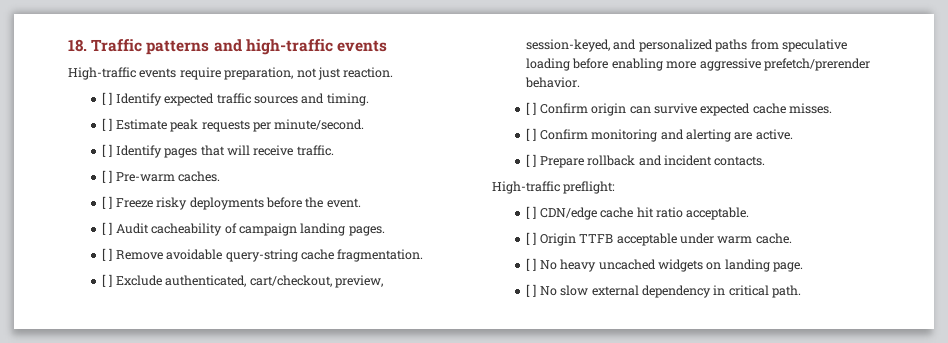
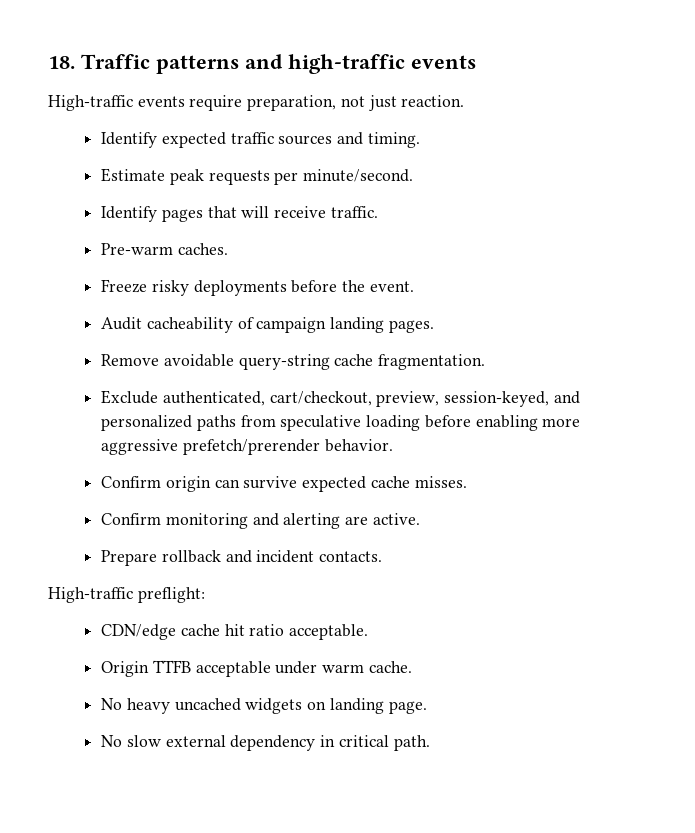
- [ ] Identify expected traffic sources and timing.
+ Identify expected traffic sources and timing.
- [ ] Estimate peak requests per minute/second.
+ Estimate peak requests per minute/second.
- [ ] Identify pages that will receive traffic.
+ Identify pages that will receive traffic.
- [ ] Pre-warm caches.
+ Pre-warm caches.
- [ ] Freeze risky deployments before the event.
+ Freeze risky deployments before the event.
- [ ] Audit cacheability of campaign landing pages.
+ Audit cacheability of campaign landing pages.
- [ ] Remove avoidable query-string cache fragmentation.
+ Remove avoidable query-string cache fragmentation.
- [ ] Exclude authenticated, cart/checkout, preview, session-keyed, and personalized paths from speculative loading before enabling more aggressive prefetch/prerender behavior.
+ Exclude authenticated, cart/checkout, preview, session-keyed, and personalized paths from speculative loading before enabling more aggressive prefetch/prerender behavior.
- [ ] Confirm origin can survive expected cache misses.
+ Confirm origin can survive expected cache misses.
- [ ] Confirm monitoring and alerting are active.
+ Confirm monitoring and alerting are active.
- [ ] Prepare rollback and incident contacts.
+ Prepare rollback and incident contacts.
- [ ] CDN/edge cache hit ratio acceptable.
+ CDN/edge cache hit ratio acceptable.
- [ ] Origin TTFB acceptable under warm cache.
+ Origin TTFB acceptable under warm cache.
- [ ] No heavy uncached widgets on landing page.
+ No heavy uncached widgets on landing page.
- [ ] No slow external dependency in critical path.
+ No slow external dependency in critical path.

